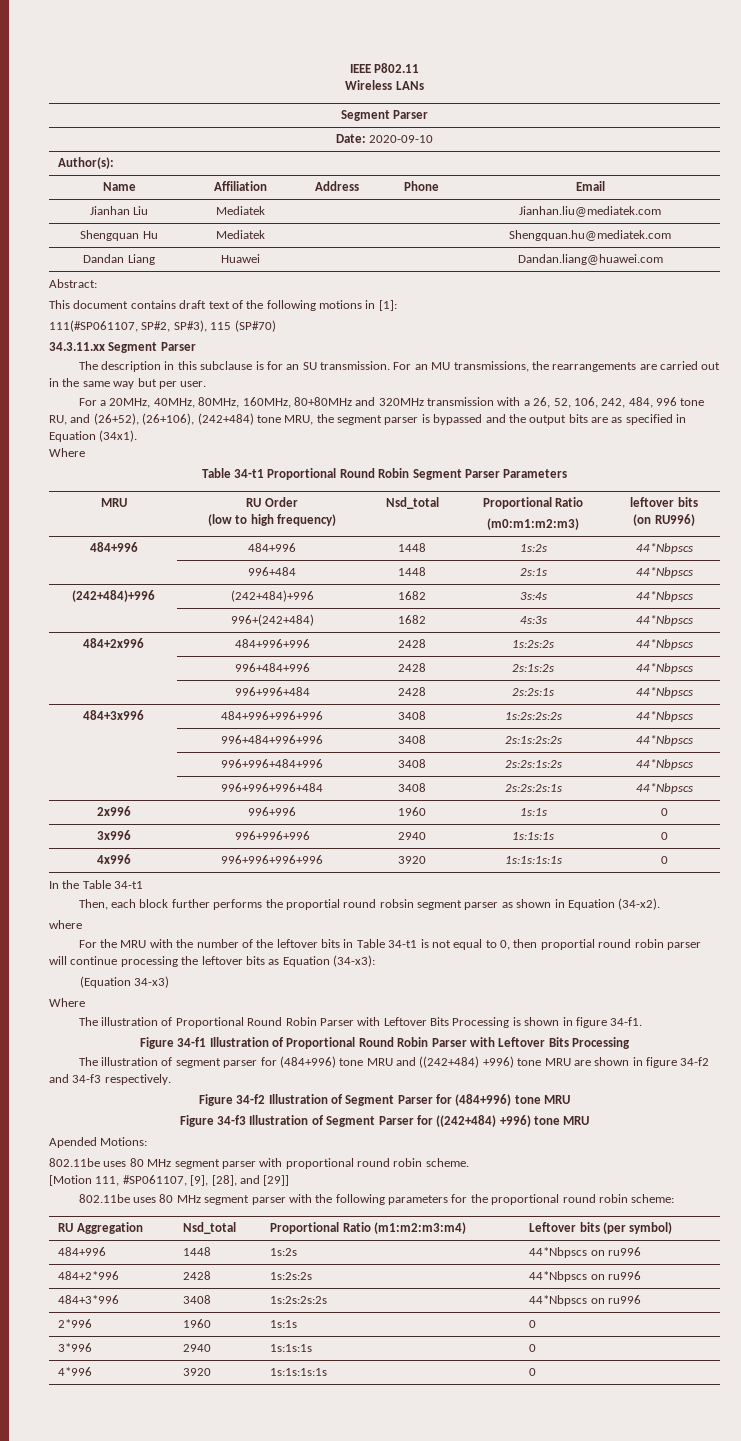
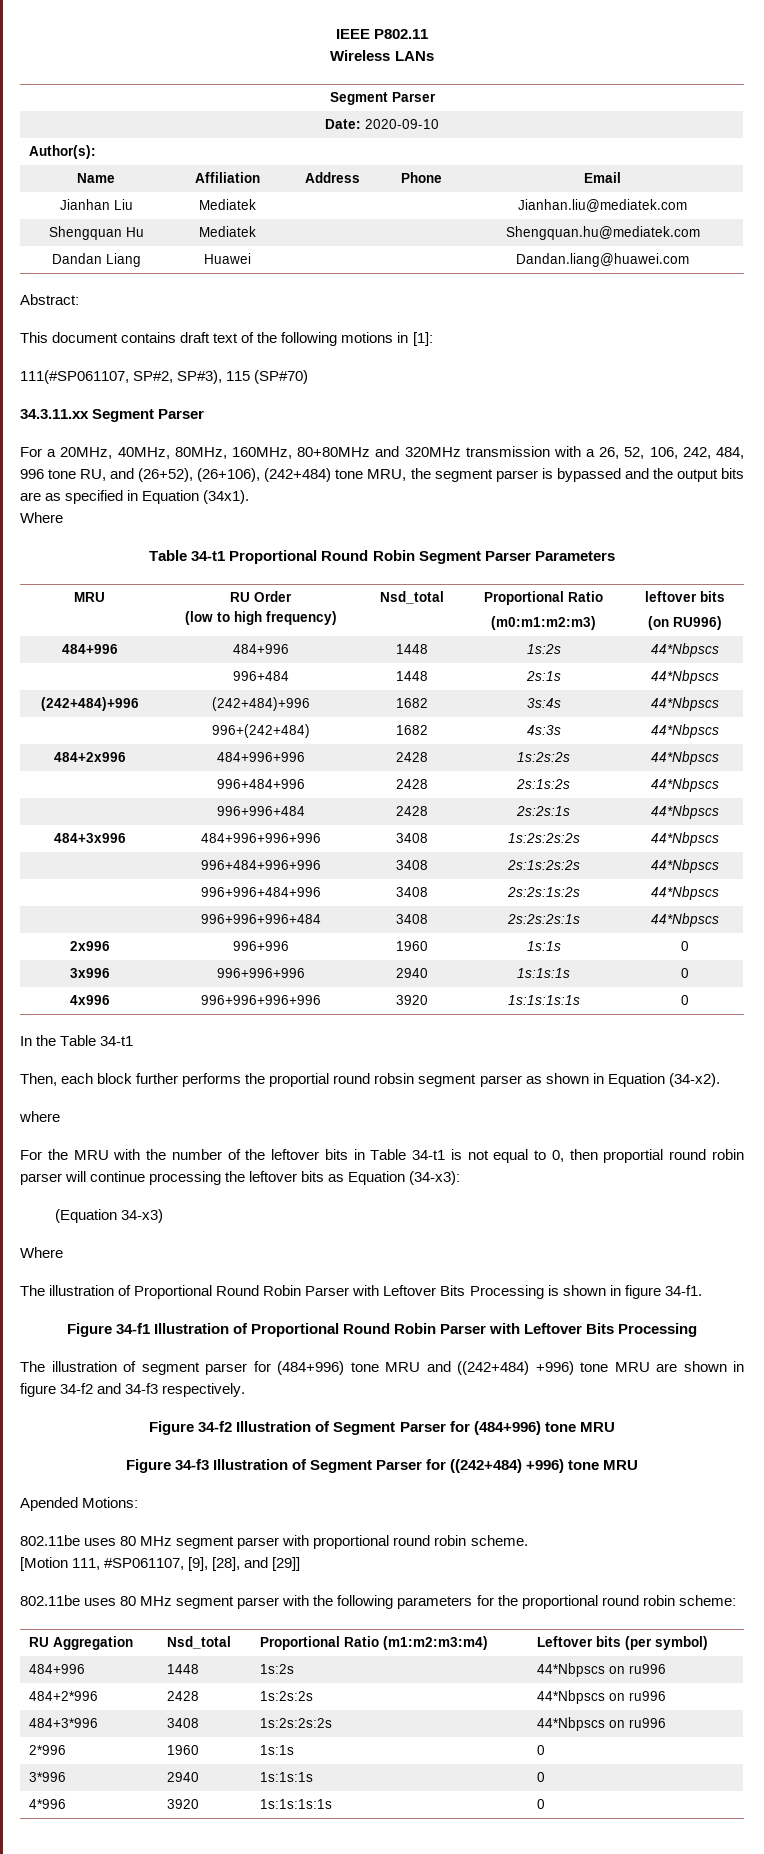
- The description in this subclause is for an SU transmission. For an MU transmissions, the rearrangements are carried out in the same way but per user.

